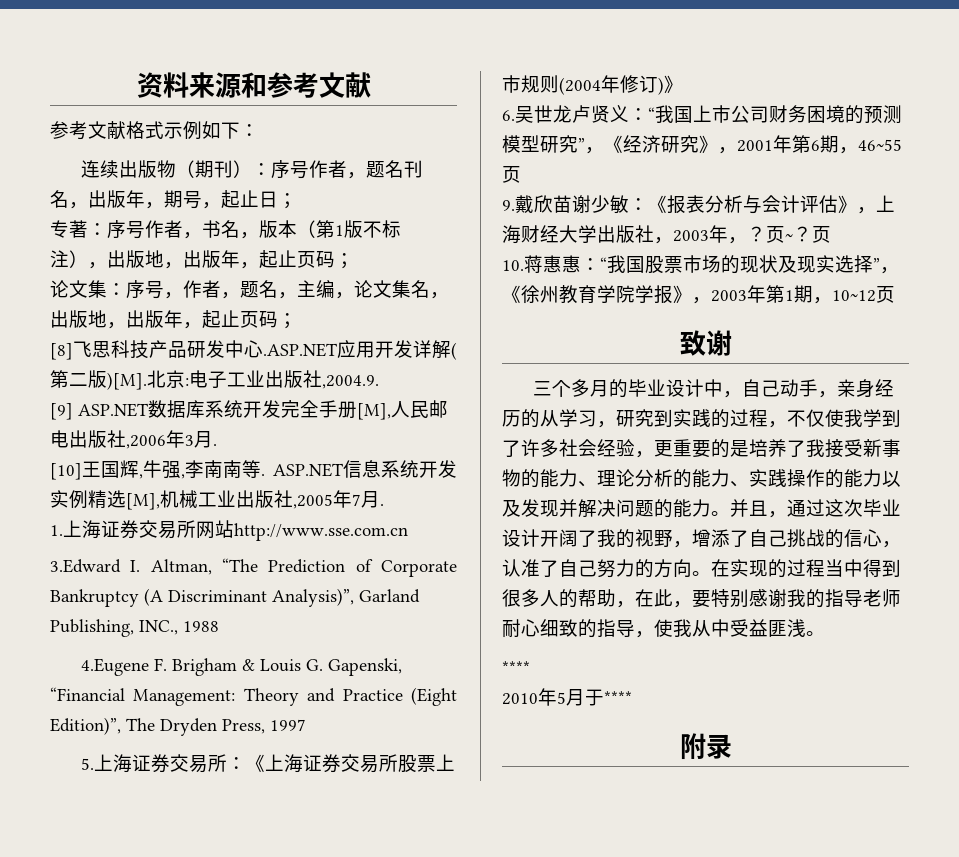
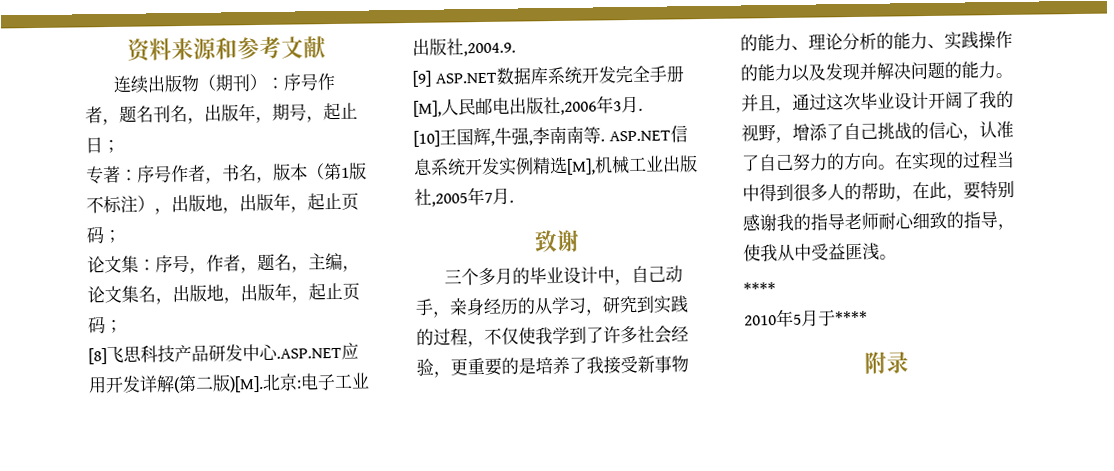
- 参考文献格式示例如下：
- 1.上海证券交易所网站http://www.sse.com.cn
- 3.Edward I. Altman, “The Prediction of Corporate Bankruptcy (A Discriminant Analysis)”, Garland Publishing, INC., 1988
- 4.Eugene F. Brigham & Louis G. Gapenski, “Financial Management: Theory and Practice (Eight Edition)”, The Dryden Press, 1997
- 5.上海证券交易所：《上海证券交易所股票上市规则(2004年修订)》
- 6.吴世龙卢贤义：“我国上市公司财务困境的预测模型研究”，《经济研究》，2001年第6期，46~55页
- 9.戴欣苗谢少敏：《报表分析与会计评估》，上海财经大学出版社，2003年，？页~？页
- 10.蒋惠惠：“我国股票市场的现状及现实选择”，《徐州教育学院学报》，2003年第1期，10~12页

